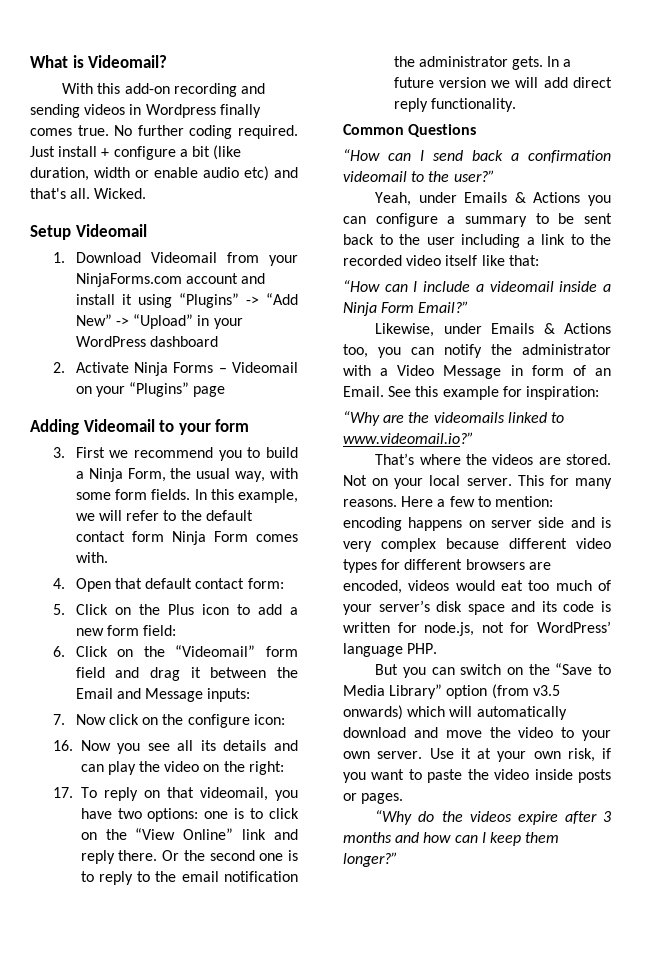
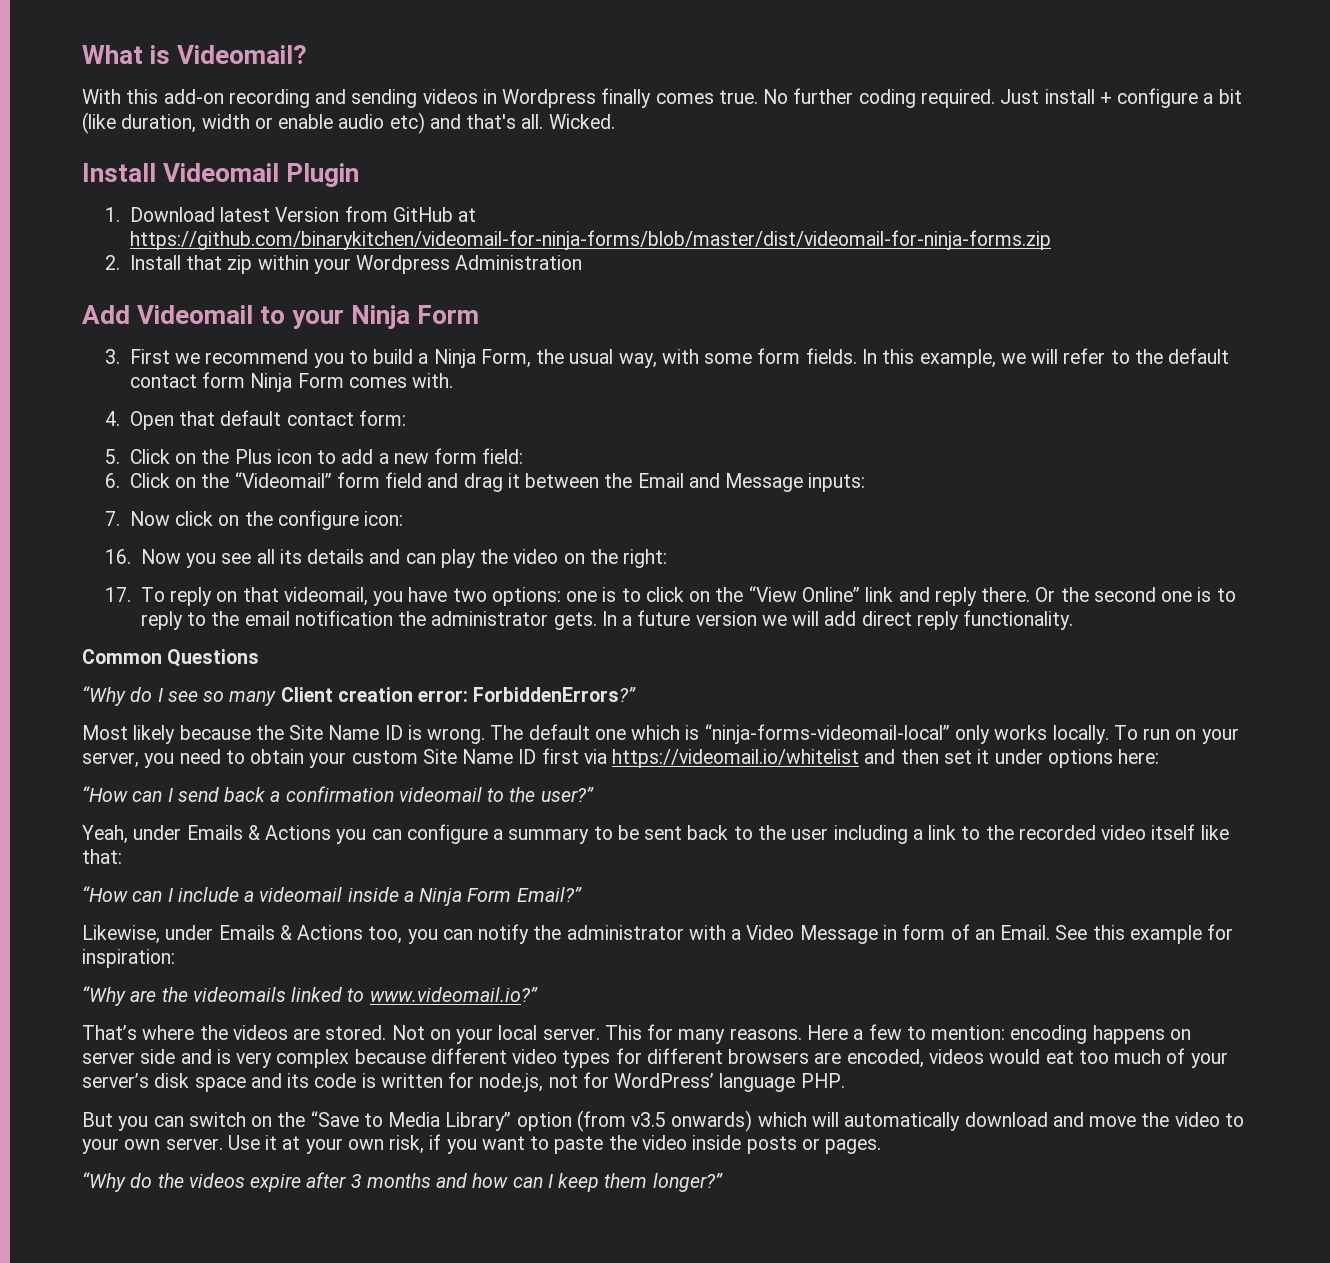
- Setup Videomail
+ Install Videomail Plugin
- 1. Download Videomail from your NinjaForms.com account and install it using “Plugins” -> “Add New” -> “Upload” in your WordPress dashboard
- 2. Activate Ninja Forms – Videomail on your “Plugins” page
- Adding Videomail to your form
+ 1. Download latest Version from GitHub at https://github.com/binarykitchen/videomail-for-ninja-forms/blob/master/dist/videomail-for-ninja-forms.zip
+ 2. Install that zip within your Wordpress Administration
+ Add Videomail to your Ninja Form
+ “Why do I see so many Client creation error: ForbiddenErrors?”
+ Most likely because the Site Name ID is wrong. The default one which is “ninja-forms-videomail-local” only works locally. To run on your server, you need to obtain your custom Site Name ID first via https://videomail.io/whitelist and then set it under options here:

